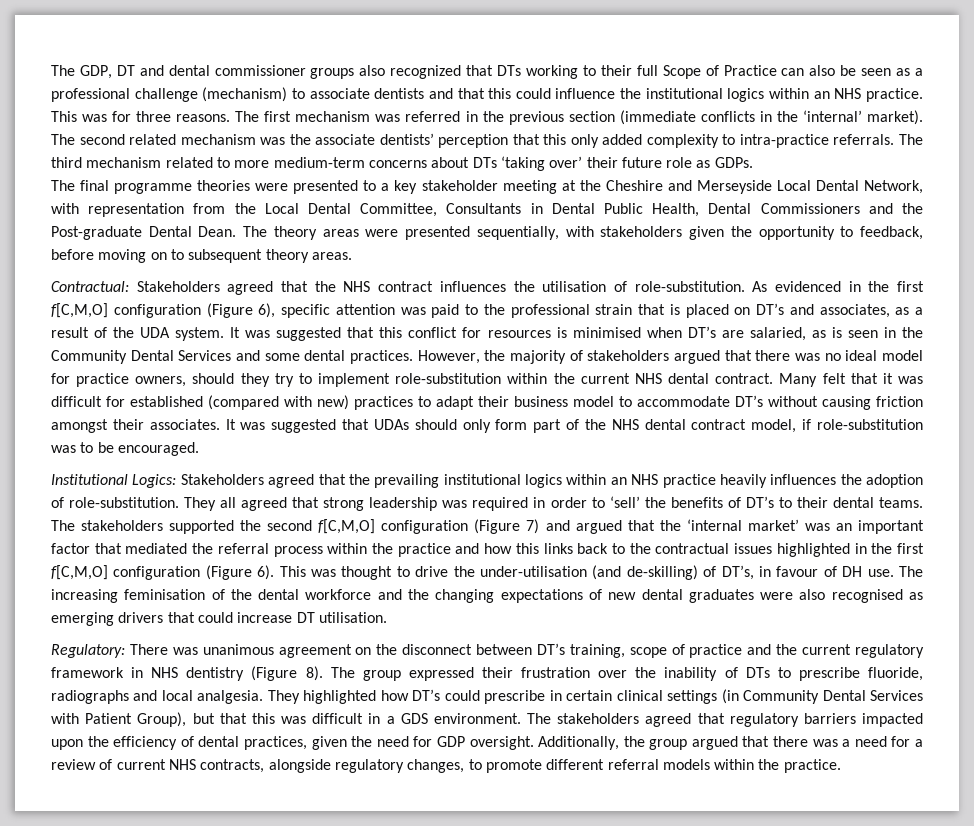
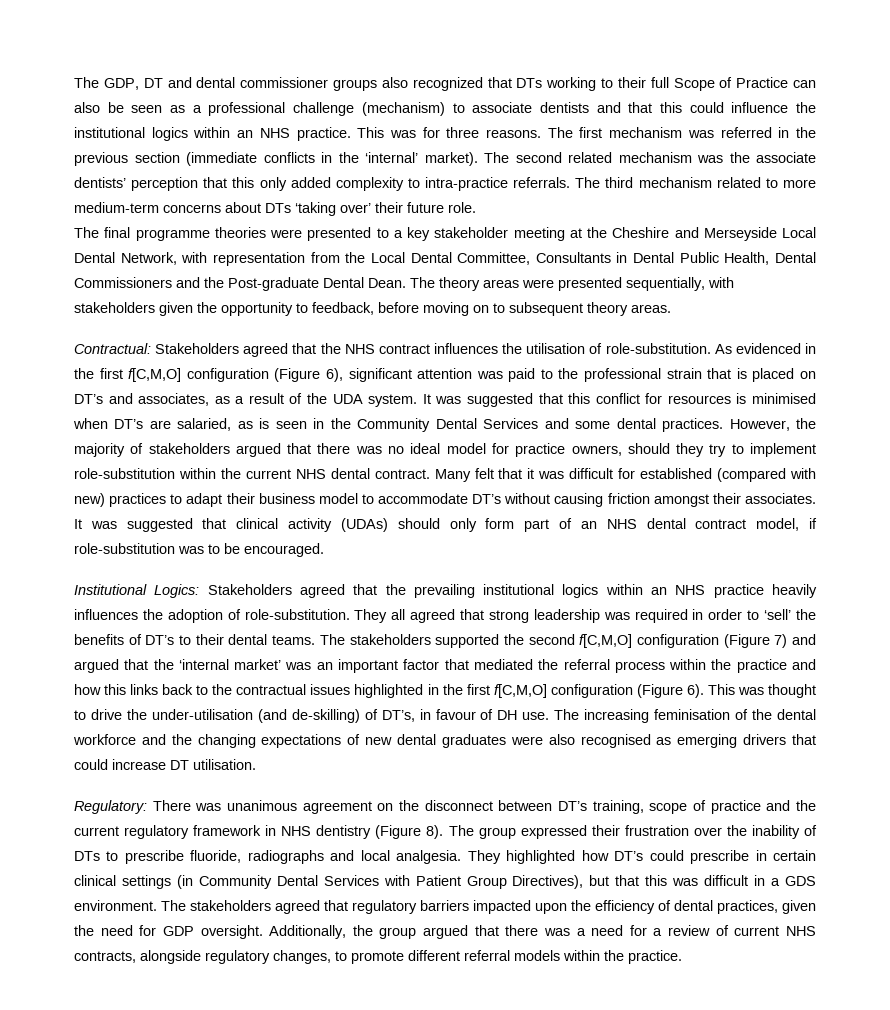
- The third mechanism related to more medium-term concerns about DTs ‘taking over’ their future role as GDPs.
+ The third mechanism related to more medium-term concerns about DTs ‘taking over’ their future role.
- As evidenced in the first f[C,M,O] configuration (Figure 6), specific attention was paid to the professional strain that is placed on DT’s and associates, as a result of the UDA system.
+ As evidenced in the first f[C,M,O] configuration (Figure 6), significant attention was paid to the professional strain that is placed on DT’s and associates, as a result of the UDA system.
- It was suggested that UDAs should only form part of the NHS dental contract model, if role-substitution was to be encouraged.
+ It was suggested that clinical activity (UDAs) should only form part of an NHS dental contract model, if role-substitution was to be encouraged.
- They highlighted how DT’s could prescribe in certain clinical settings (in Community Dental Services with Patient Group), but that this was difficult in a GDS environment.
+ They highlighted how DT’s could prescribe in certain clinical settings (in Community Dental Services with Patient Group Directives), but that this was difficult in a GDS environment.

